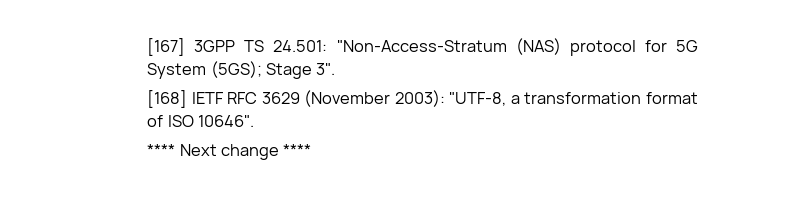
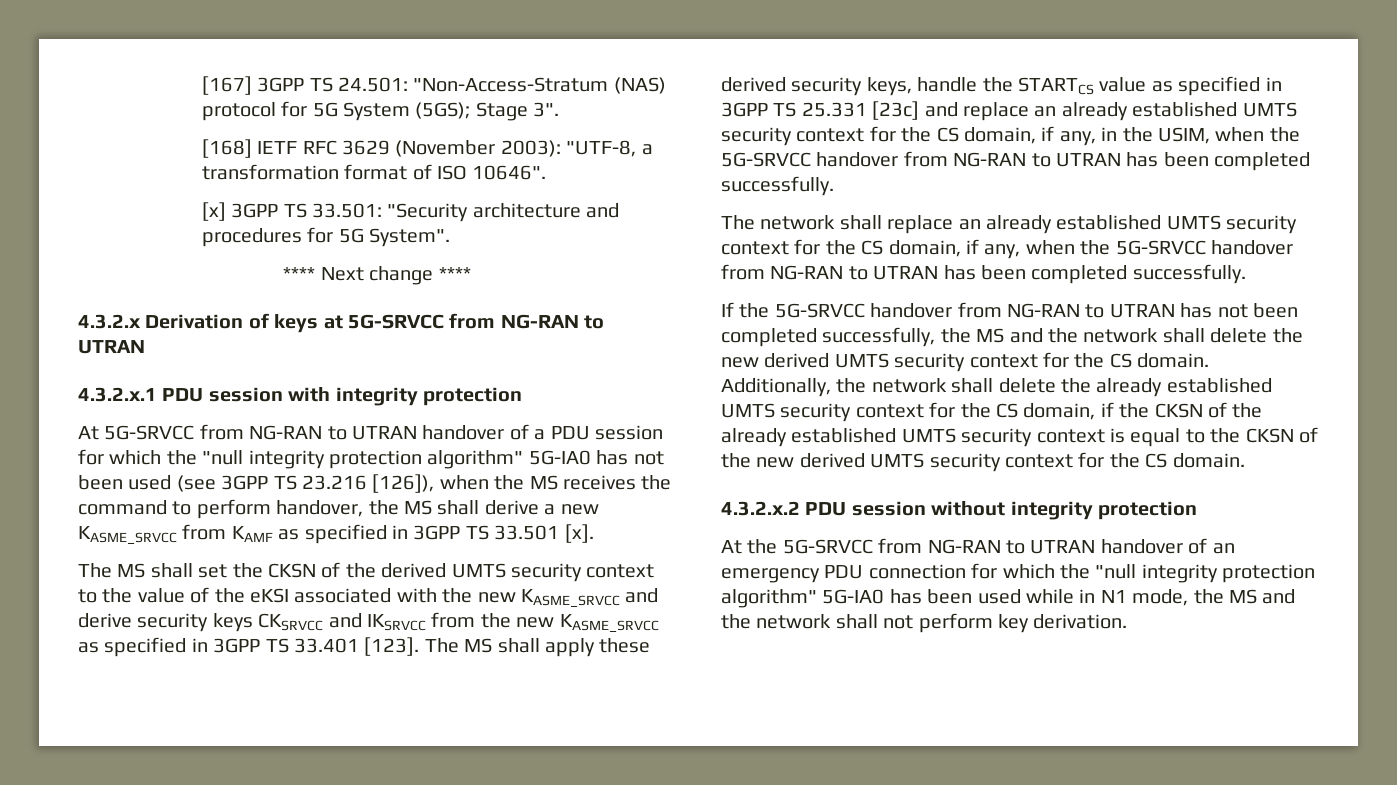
+ [x] 3GPP TS 33.501: "Security architecture and procedures for 5G System".
  **** Next change ****
+ 4.3.2.x Derivation of keys at 5G-SRVCC from NG-RAN to UTRAN
+ 4.3.2.x.1 PDU session with integrity protection
+ At 5G-SRVCC from NG-RAN to UTRAN handover of a PDU session for which the "null integrity protection algorithm" 5G-IA0 has not been used (see 3GPP TS 23.216 [126]), when the MS receives the command to perform handover, the MS shall derive a new KASME_SRVCC from KAMF as specified in 3GPP TS 33.501 [x].
+ The MS shall set the CKSN of the derived UMTS security context to the value of the eKSI associated with the new KASME_SRVCC and derive security keys CKSRVCC and IKSRVCC from the new KASME_SRVCC as specified in 3GPP TS 33.401 [123]. The MS shall apply these derived security keys, handle the STARTCS value as specified in 3GPP TS 25.331 [23c] and replace an already established UMTS security context for the CS domain, if any, in the USIM, when the 5G-SRVCC handover from NG-RAN to UTRAN has been completed successfully.
+ The network shall replace an already established UMTS security context for the CS domain, if any, when the 5G-SRVCC handover from NG-RAN to UTRAN has been completed successfully.
+ If the 5G-SRVCC handover from NG-RAN to UTRAN has not been completed successfully, the MS and the network shall delete the new derived UMTS security context for the CS domain. Additionally, the network shall delete the already established UMTS security context for the CS domain, if the CKSN of the already established UMTS security context is equal to the CKSN of the new derived UMTS security context for the CS domain.
+ 4.3.2.x.2 PDU session without integrity protection
+ At the 5G-SRVCC from NG-RAN to UTRAN handover of an emergency PDU connection for which the "null integrity protection algorithm" 5G-IA0 has been used while in N1 mode, the MS and the network shall not perform key derivation.

